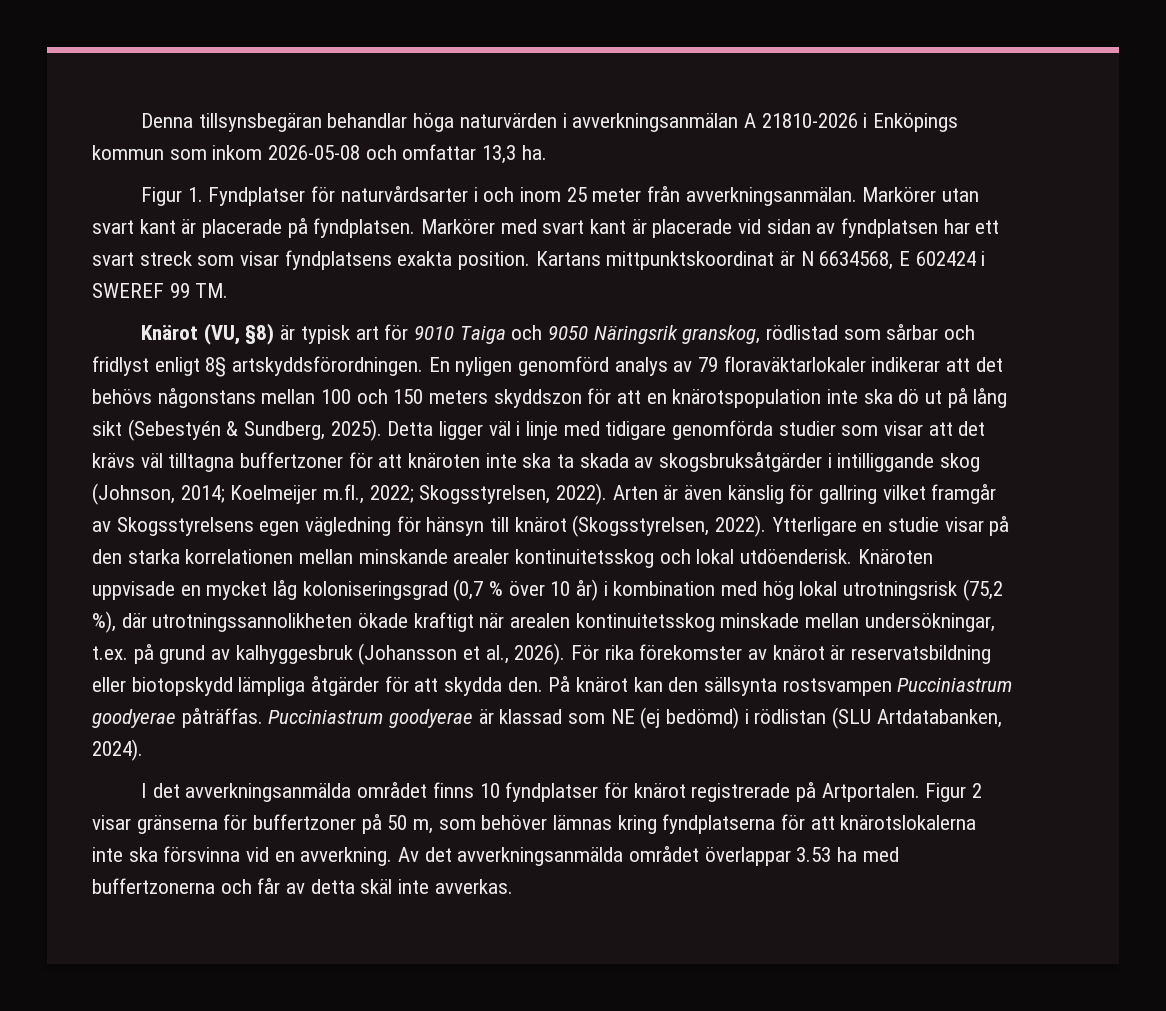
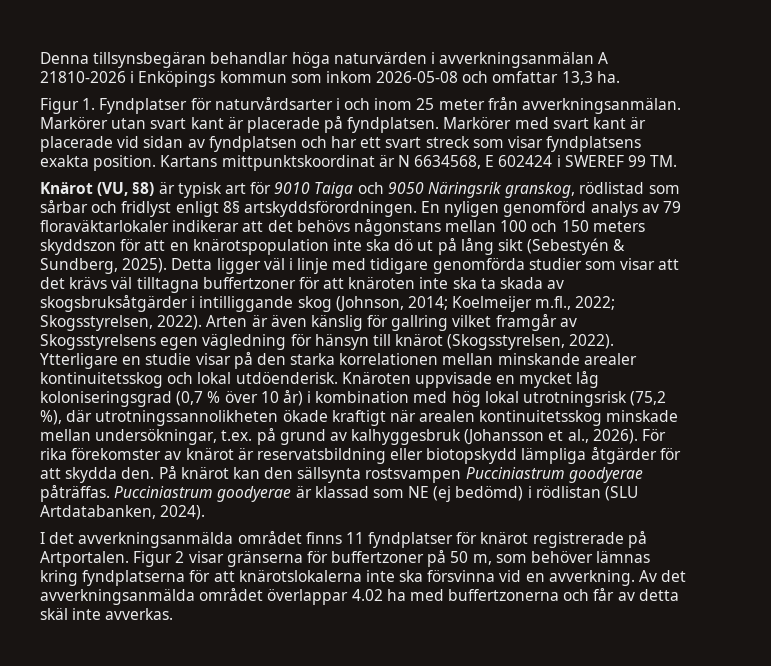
- Markörer med svart kant är placerade vid sidan av fyndplatsen har ett svart streck som visar fyndplatsens exakta position.
+ Markörer med svart kant är placerade vid sidan av fyndplatsen och har ett svart streck som visar fyndplatsens exakta position.
- I det avverkningsanmälda området finns 10 fyndplatser för knärot registrerade på Artportalen.
+ I det avverkningsanmälda området finns 11 fyndplatser för knärot registrerade på Artportalen.
- Av det avverkningsanmälda området överlappar 3.53 ha med buffertzonerna och får av detta skäl inte avverkas.
+ Av det avverkningsanmälda området överlappar 4.02 ha med buffertzonerna och får av detta skäl inte avverkas.

